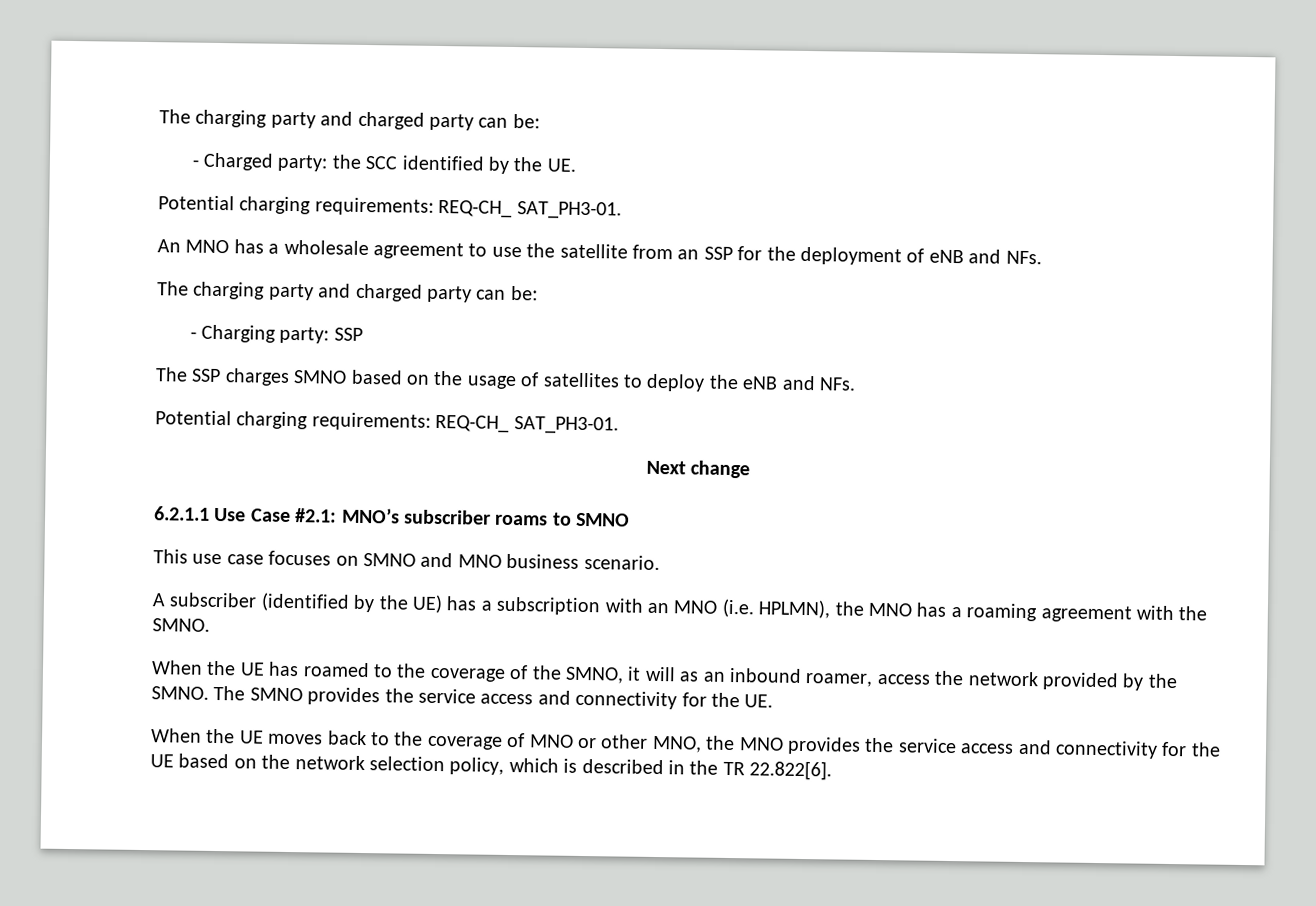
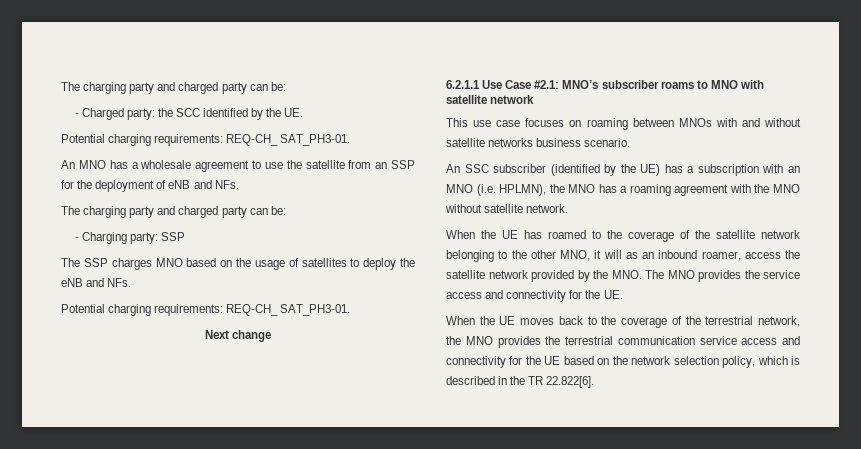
- The SSP charges SMNO based on the usage of satellites to deploy the eNB and NFs.
+ The SSP charges MNO based on the usage of satellites to deploy the eNB and NFs.
- 6.2.1.1 Use Case #2.1: MNO’s subscriber roams to SMNO
+ 6.2.1.1 Use Case #2.1: MNO’s subscriber roams to MNO with satellite network
- This use case focuses on SMNO and MNO business scenario.
+ This use case focuses on roaming between MNOs with and without satellite networks business scenario.
- A subscriber (identified by the UE) has a subscription with an MNO (i.e. HPLMN), the MNO has a roaming agreement with the SMNO.
+ An SSC subscriber (identified by the UE) has a subscription with an MNO (i.e. HPLMN), the MNO has a roaming agreement with the MNO without satellite network.
- When the UE has roamed to the coverage of the SMNO, it will as an inbound roamer, access the network provided by the SMNO. The SMNO provides the service access and connectivity for the UE.
+ When the UE has roamed to the coverage of the satellite network belonging to the other MNO, it will as an inbound roamer, access the satellite network provided by the MNO. The MNO provides the service access and connectivity for the UE.
- When the UE moves back to the coverage of MNO or other MNO, the MNO provides the service access and connectivity for the UE based on the network selection policy, which is described in the TR 22.822[6].
+ When the UE moves back to the coverage of the terrestrial network, the MNO provides the terrestrial communication service access and connectivity for the UE based on the network selection policy, which is described in the TR 22.822[6].

